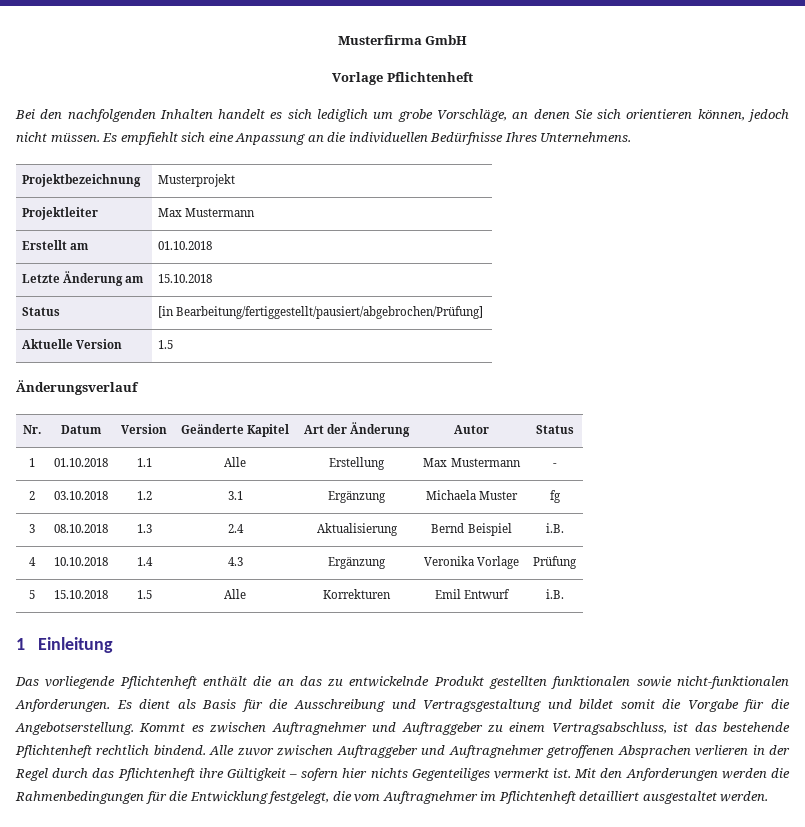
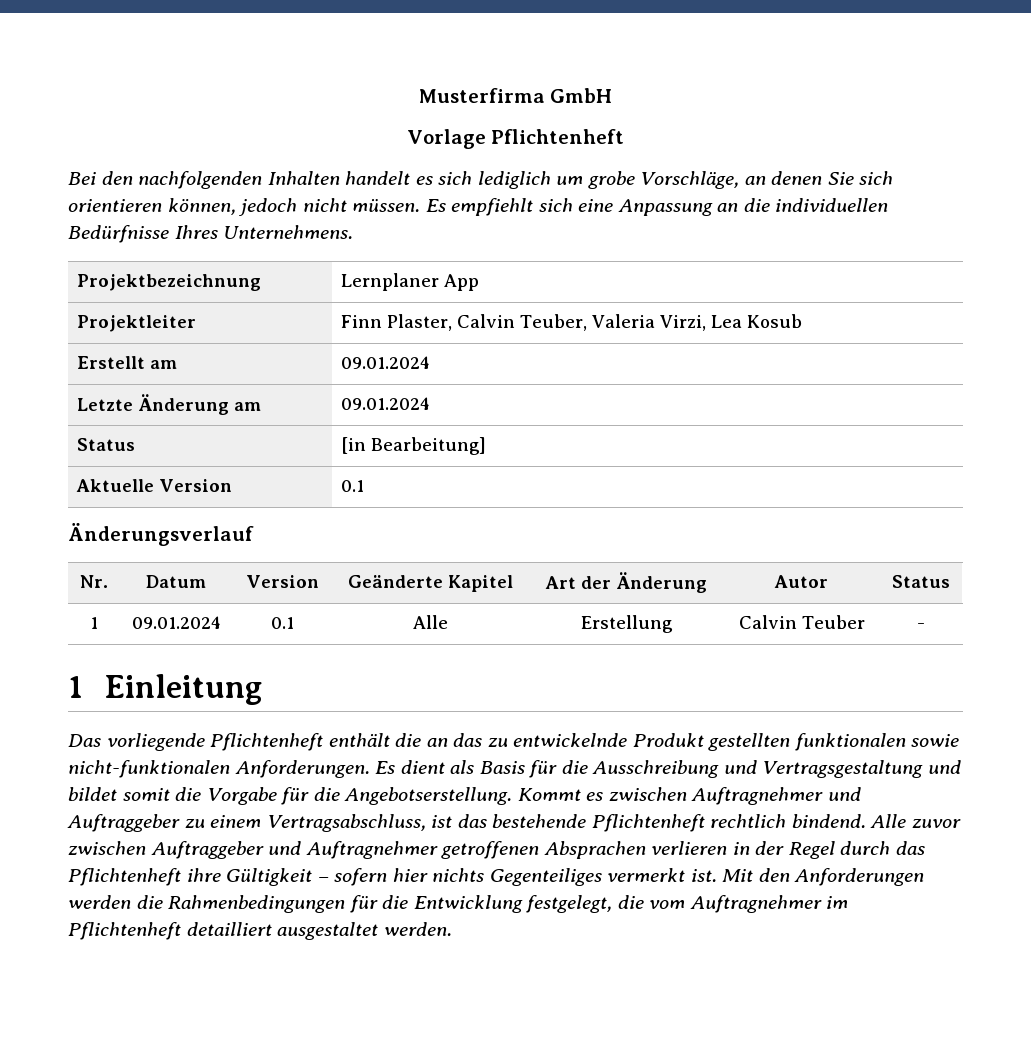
- Projektbezeichnung | Musterprojekt
+ Projektbezeichnung | Lernplaner App
- Projektleiter | Max Mustermann
+ Projektleiter | Finn Plaster, Calvin Teuber, Valeria Virzi, Lea Kosub
- Erstellt am | 01.10.2018
+ Erstellt am | 09.01.2024
- Letzte Änderung am | 15.10.2018
+ Letzte Änderung am | 09.01.2024
- Status | [in Bearbeitung/fertiggestellt/pausiert/abgebrochen/Prüfung]
+ Status | [in Bearbeitung]
- Aktuelle Version | 1.5
+ Aktuelle Version | 0.1
- 1 | 01.10.2018 | 1.1 | Alle | Erstellung | Max Mustermann | -
- 2 | 03.10.2018 | 1.2 | 3.1 | Ergänzung | Michaela Muster | fg
- 3 | 08.10.2018 | 1.3 | 2.4 | Aktualisierung | Bernd Beispiel | i.B.
- 4 | 10.10.2018 | 1.4 | 4.3 | Ergänzung | Veronika Vorlage | Prüfung
- 5 | 15.10.2018 | 1.5 | Alle | Korrekturen | Emil Entwurf | i.B.
+ 1 | 09.01.2024 | 0.1 | Alle | Erstellung | Calvin Teuber | -

